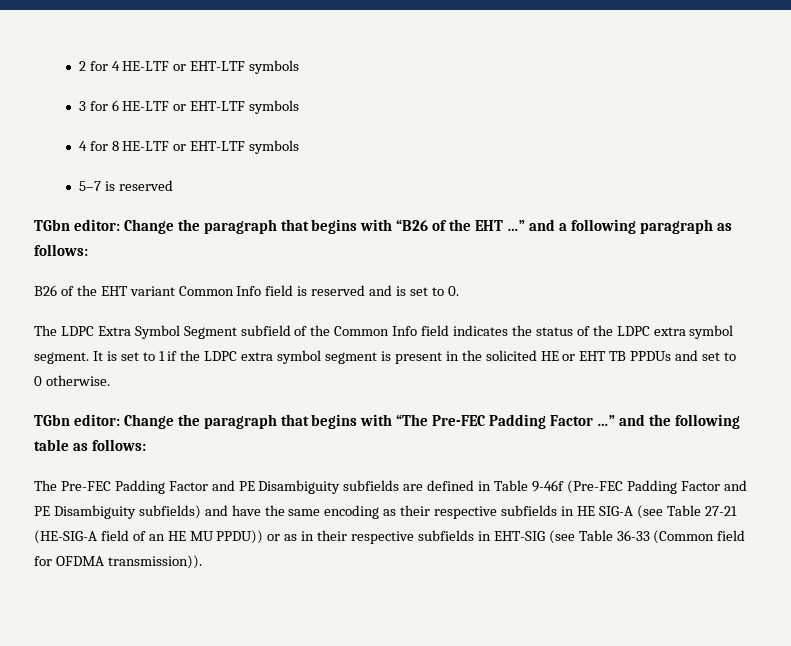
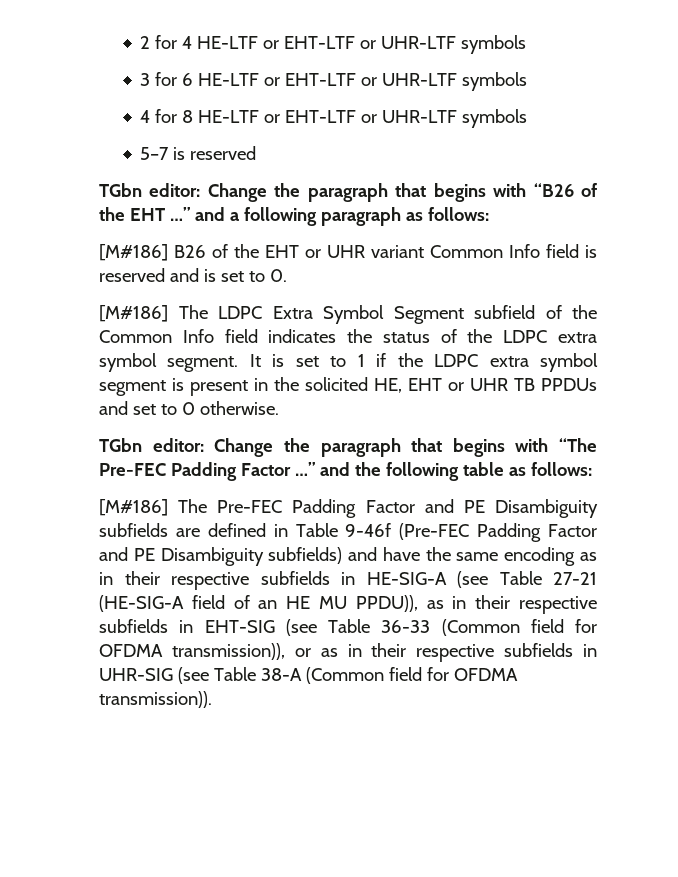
- 2 for 4 HE-LTF or EHT-LTF symbols
+ 2 for 4 HE-LTF or EHT-LTF or UHR-LTF symbols
- 3 for 6 HE-LTF or EHT-LTF symbols
+ 3 for 6 HE-LTF or EHT-LTF or UHR-LTF symbols
- 4 for 8 HE-LTF or EHT-LTF symbols
+ 4 for 8 HE-LTF or EHT-LTF or UHR-LTF symbols
- B26 of the EHT variant Common Info field is reserved and is set to 0.
+ [M#186] B26 of the EHT or UHR variant Common Info field is reserved and is set to 0.
- The LDPC Extra Symbol Segment subfield of the Common Info field indicates the status of the LDPC extra symbol segment.
+ [M#186] The LDPC Extra Symbol Segment subfield of the Common Info field indicates the status of the LDPC extra symbol segment.
- It is set to 1 if the LDPC extra symbol segment is present in the solicited HE or EHT TB PPDUs and set to 0 otherwise.
+ It is set to 1 if the LDPC extra symbol segment is present in the solicited HE, EHT or UHR TB PPDUs and set to 0 otherwise.
- The Pre-FEC Padding Factor and PE Disambiguity subfields are defined in Table 9-46f (Pre-FEC Padding Factor and PE Disambiguity subfields) and have the same encoding as their respective subfields in HE SIG-A (see Table 27-21 (HE-SIG-A field of an HE MU PPDU)) or as in their respective subfields in EHT-SIG (see Table 36-33 (Common field for OFDMA transmission)).
+ [M#186] The Pre-FEC Padding Factor and PE Disambiguity subfields are defined in Table 9-46f (Pre-FEC Padding Factor and PE Disambiguity subfields) and have the same encoding as in their respective subfields in HE-SIG-A (see Table 27-21 (HE-SIG-A field of an HE MU PPDU)), as in their respective subfields in EHT-SIG (see Table 36-33 (Common field for OFDMA transmission)), or as in their respective subfields in UHR-SIG (see Table 38-A (Common field for OFDMA transmission)).

